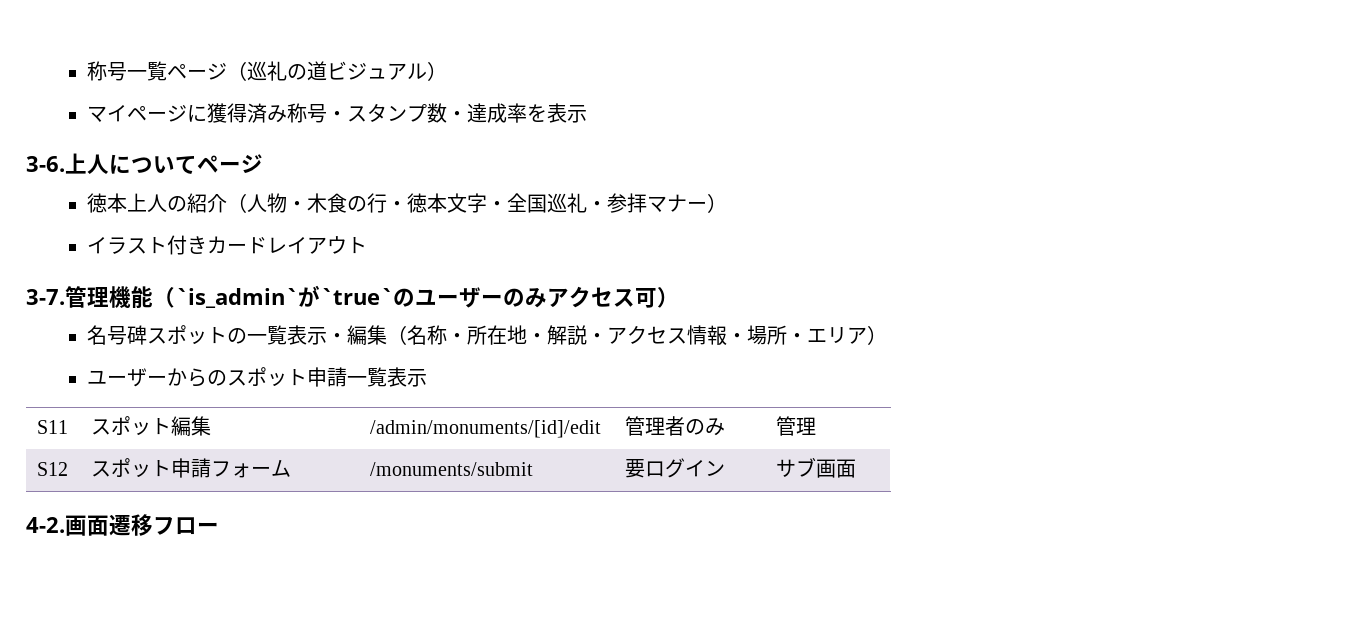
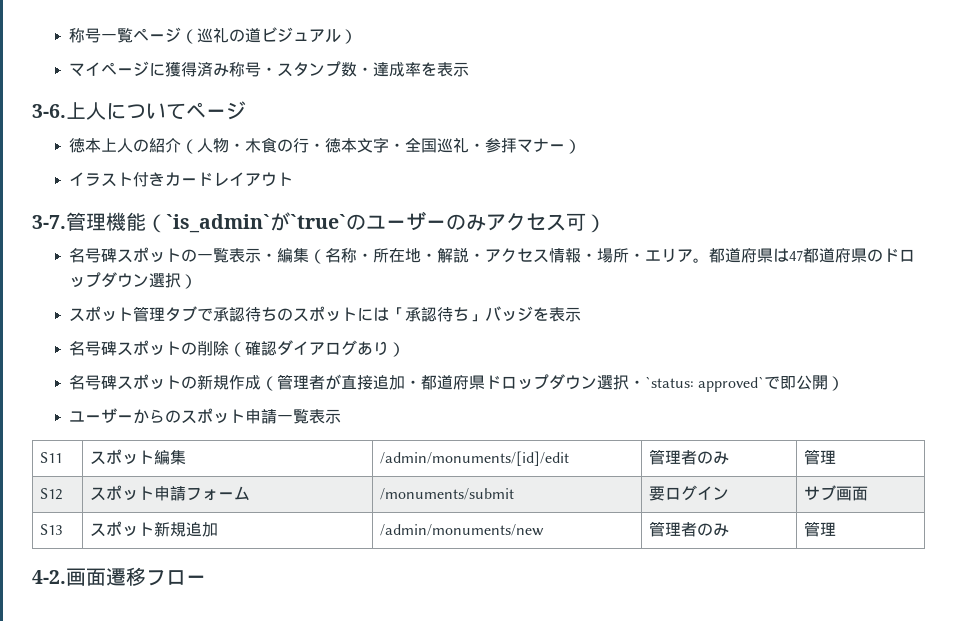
- 名号碑スポットの一覧表示・編集（名称・所在地・解説・アクセス情報・場所・エリア）
+ 名号碑スポットの一覧表示・編集（名称・所在地・解説・アクセス情報・場所・エリア。都道府県は47都道府県のドロップダウン選択）
+ スポット管理タブで承認待ちのスポットには「承認待ち」バッジを表示
+ 名号碑スポットの削除（確認ダイアログあり）
+ 名号碑スポットの新規作成（管理者が直接追加・都道府県ドロップダウン選択・`status: approved`で即公開）
+ S13 | スポット新規追加 | /admin/monuments/new | 管理者のみ | 管理

